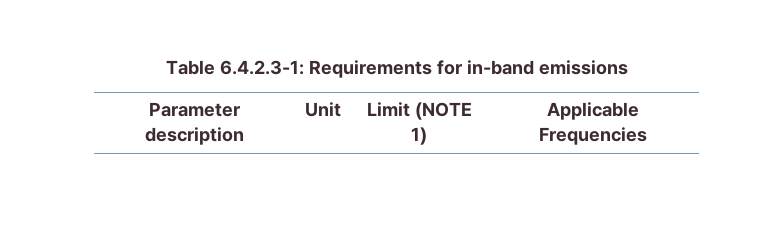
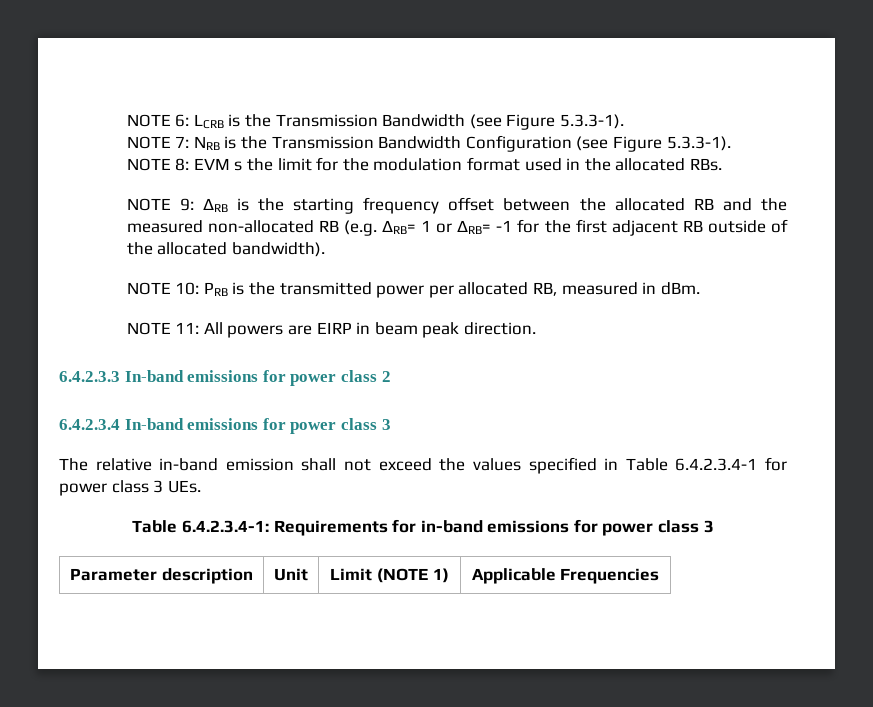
- Table 6.4.2.3-1: Requirements for in-band emissions
+ NOTE 6: LCRB is the Transmission Bandwidth (see Figure 5.3.3-1).
+ NOTE 7: NRB is the Transmission Bandwidth Configuration (see Figure 5.3.3-1).
+ NOTE 8: EVM s the limit for the modulation format used in the allocated RBs.
+ NOTE 9: ΔRB is the starting frequency offset between the allocated RB and the measured non-allocated RB (e.g. ΔRB= 1 or ΔRB= -1 for the first adjacent RB outside of the allocated bandwidth).
+ NOTE 10: PRB is the transmitted power per allocated RB, measured in dBm.
+ NOTE 11: All powers are EIRP in beam peak direction.
+ 6.4.2.3.3 In-band emissions for power class 2
+ 6.4.2.3.4 In-band emissions for power class 3
+ The relative in-band emission shall not exceed the values specified in Table 6.4.2.3.4-1 for power class 3 UEs.
+ Table 6.4.2.3.4-1: Requirements for in-band emissions for power class 3

